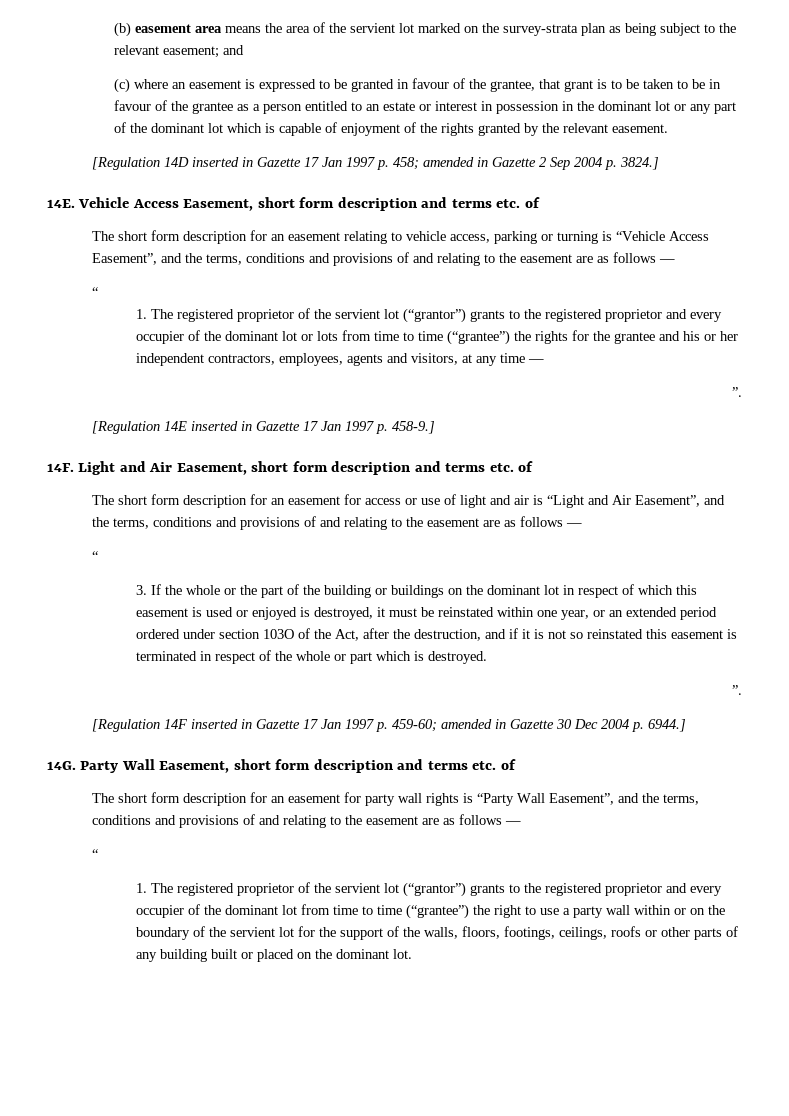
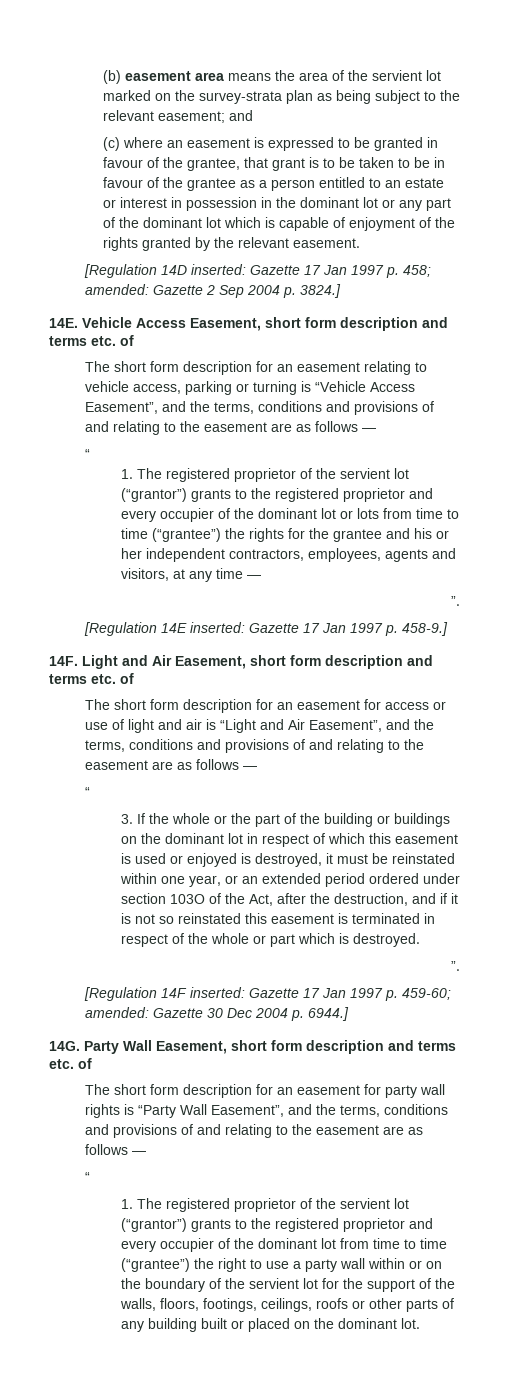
- [Regulation 14D inserted in Gazette 17 Jan 1997 p. 458; amended in Gazette 2 Sep 2004 p. 3824.]
+ [Regulation 14D inserted: Gazette 17 Jan 1997 p. 458; amended: Gazette 2 Sep 2004 p. 3824.]
- [Regulation 14E inserted in Gazette 17 Jan 1997 p. 458-9.]
+ [Regulation 14E inserted: Gazette 17 Jan 1997 p. 458-9.]
- [Regulation 14F inserted in Gazette 17 Jan 1997 p. 459-60; amended in Gazette 30 Dec 2004 p. 6944.]
+ [Regulation 14F inserted: Gazette 17 Jan 1997 p. 459-60; amended: Gazette 30 Dec 2004 p. 6944.]

